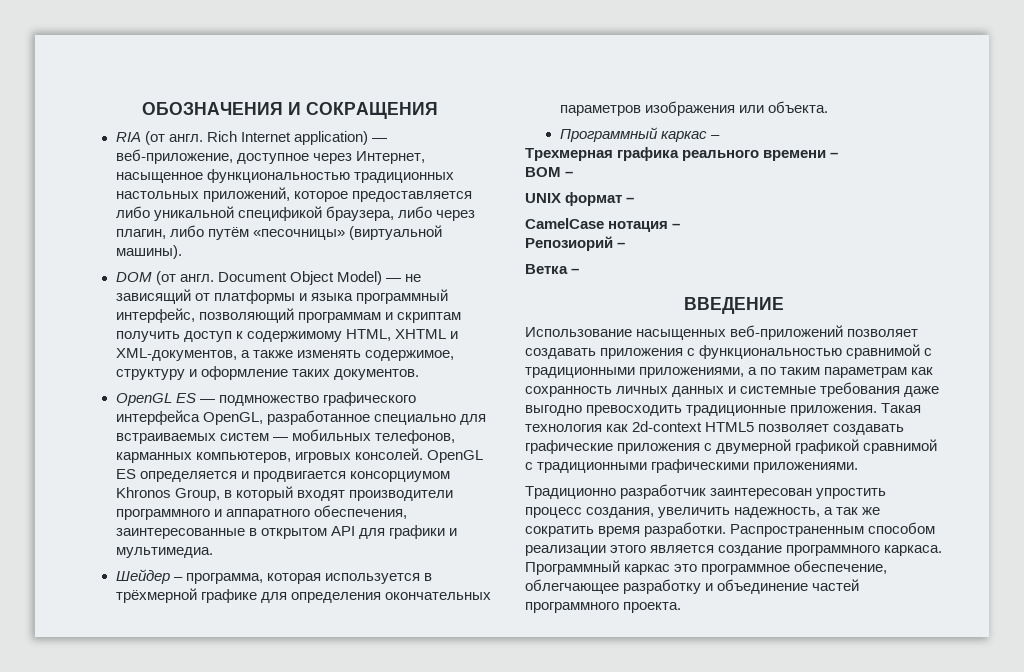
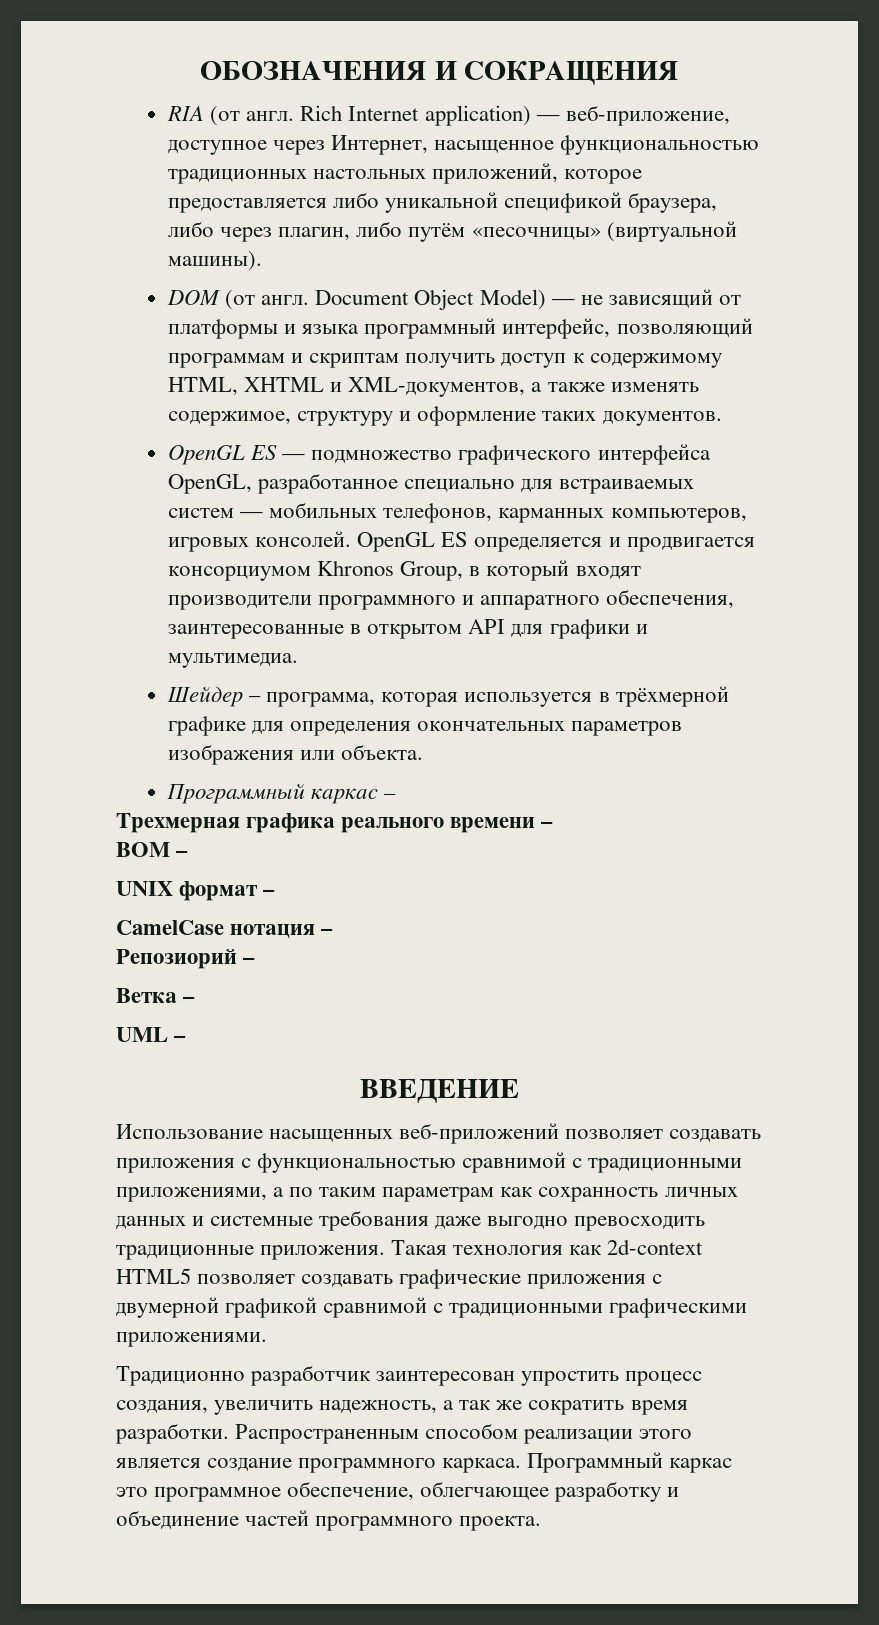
+ UML –

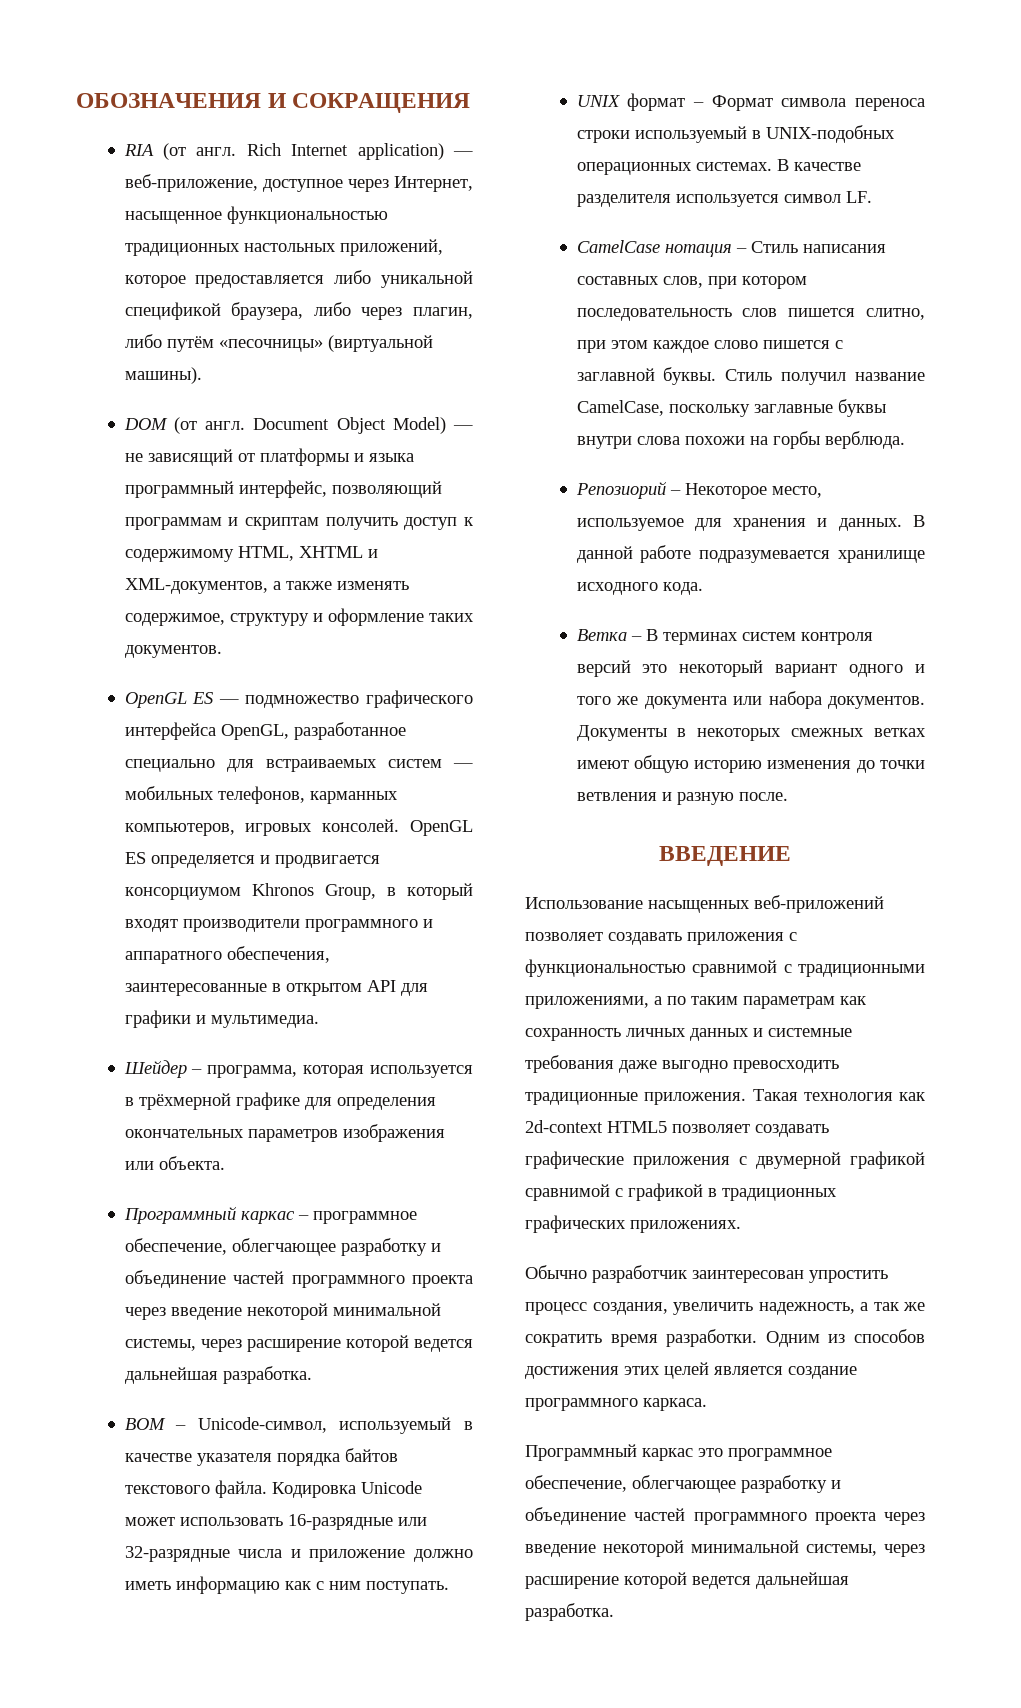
- Программный каркас –
- Трехмерная графика реального времени –
- BOM –
- UNIX формат –
- CamelCase нотация –
- Репозиорий –
- Ветка –
- UML –
+ Программный каркас – программное обеспечение, облегчающее разработку и объединение частей программного проекта через введение некоторой минимальной системы, через расширение которой ведется дальнейшая разработка.
+ BOM – Unicode-символ, используемый в качестве указателя порядка байтов текстового файла. Кодировка Unicode может использовать 16-разрядные или 32-разрядные числа и приложение должно иметь информацию как с ним поступать.
+ UNIX формат – Формат символа переноса строки используемый в UNIX-подобных операционных системах. В качестве разделителя используется символ LF.
+ CamelCase нотация – Стиль написания составных слов, при котором последовательность слов пишется слитно, при этом каждое слово пишется с заглавной буквы. Стиль получил название CamelCase, поскольку заглавные буквы внутри слова похожи на горбы верблюда.
+ Репозиорий – Некоторое место, используемое для хранения и данных. В данной работе подразумевается хранилище исходного кода.
+ Ветка – В терминах систем контроля версий это некоторый вариант одного и того же документа или набора документов. Документы в некоторых смежных ветках имеют общую историю изменения до точки ветвления и разную после.
- Такая технология как 2d-context HTML5 позволяет создавать графические приложения с двумерной графикой сравнимой с традиционными графическими приложениями.
- Традиционно разработчик заинтересован упростить процесс создания, увеличить надежность, а так же сократить время разработки.
+ Такая технология как 2d-context HTML5 позволяет создавать графические приложения с двумерной графикой сравнимой с графикой в традиционных графических приложениях.
+ Обычно разработчик заинтересован упростить процесс создания, увеличить надежность, а так же сократить время разработки.
- Распространенным способом реализации этого является создание программного каркаса. Программный каркас это программное обеспечение, облегчающее разработку и объединение частей программного проекта.
+ Одним из способов достижения этих целей является создание программного каркаса.
+ Программный каркас это программное обеспечение, облегчающее разработку и объединение частей программного проекта через введение некоторой минимальной системы, через расширение которой ведется дальнейшая разработка.

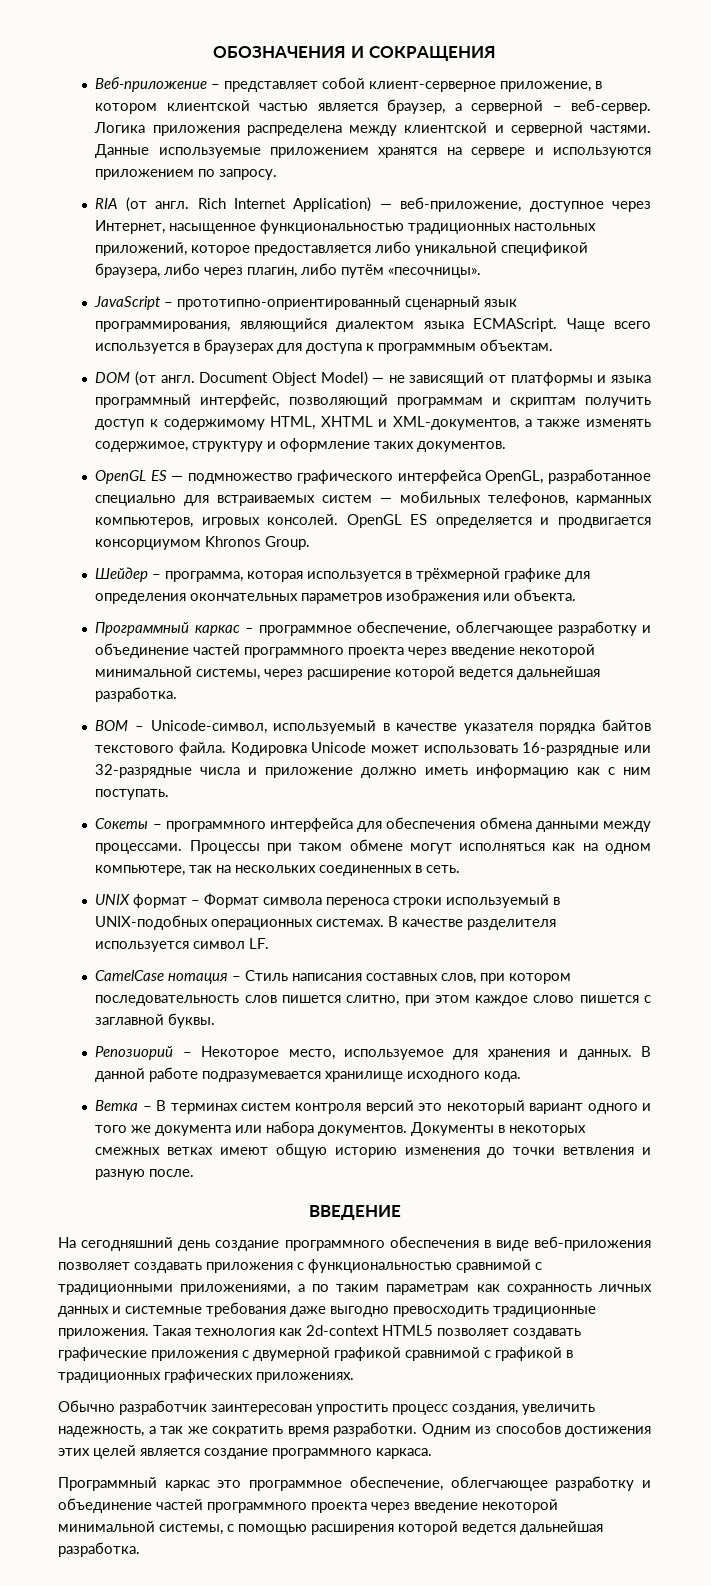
+ Веб-приложение – представляет собой клиент-серверное приложение, в котором клиентской частью является браузер, а серверной – веб-сервер. Логика приложения распределена между клиентской и серверной частями. Данные используемые приложением хранятся на сервере и используются приложением по запросу.
- Rich Internet application) — веб-приложение, доступное через Интернет, насыщенное функциональностью традиционных настольных приложений, которое предоставляется либо уникальной спецификой браузера, либо через плагин, либо путём «песочницы» (виртуальной машины).
+ Rich Internet Application) — веб-приложение, доступное через Интернет, насыщенное функциональностью традиционных настольных приложений, которое предоставляется либо уникальной спецификой браузера, либо через плагин, либо путём «песочницы».
+ JavaScript – прототипно-оприентированный сценарный язык программирования, являющийся диалектом языка ECMAScript. Чаще всего используется в браузерах для доступа к программным объектам.
- OpenGL ES определяется и продвигается консорциумом Khronos Group, в который входят производители программного и аппаратного обеспечения, заинтересованные в открытом API для графики и мультимедиа.
+ OpenGL ES определяется и продвигается консорциумом Khronos Group.
+ Сокеты – программного интерфейса для обеспечения обмена данными между процессами. Процессы при таком обмене могут исполняться как на одном компьютере, так на нескольких соединенных в сеть.
- Стиль получил название CamelCase, поскольку заглавные буквы внутри слова похожи на горбы верблюда.
- Использование насыщенных веб-приложений позволяет создавать приложения с функциональностью сравнимой с традиционными приложениями, а по таким параметрам как сохранность личных данных и системные требования даже выгодно превосходить традиционные приложения.
+ На сегодняшний день создание программного обеспечения в виде веб-приложения позволяет создавать приложения с функциональностью сравнимой с традиционными приложениями, а по таким параметрам как сохранность личных данных и системные требования даже выгодно превосходить традиционные приложения.
- Программный каркас это программное обеспечение, облегчающее разработку и объединение частей программного проекта через введение некоторой минимальной системы, через расширение которой ведется дальнейшая разработка.
+ Программный каркас это программное обеспечение, облегчающее разработку и объединение частей программного проекта через введение некоторой минимальной системы, с помощью расширения которой ведется дальнейшая разработка.

